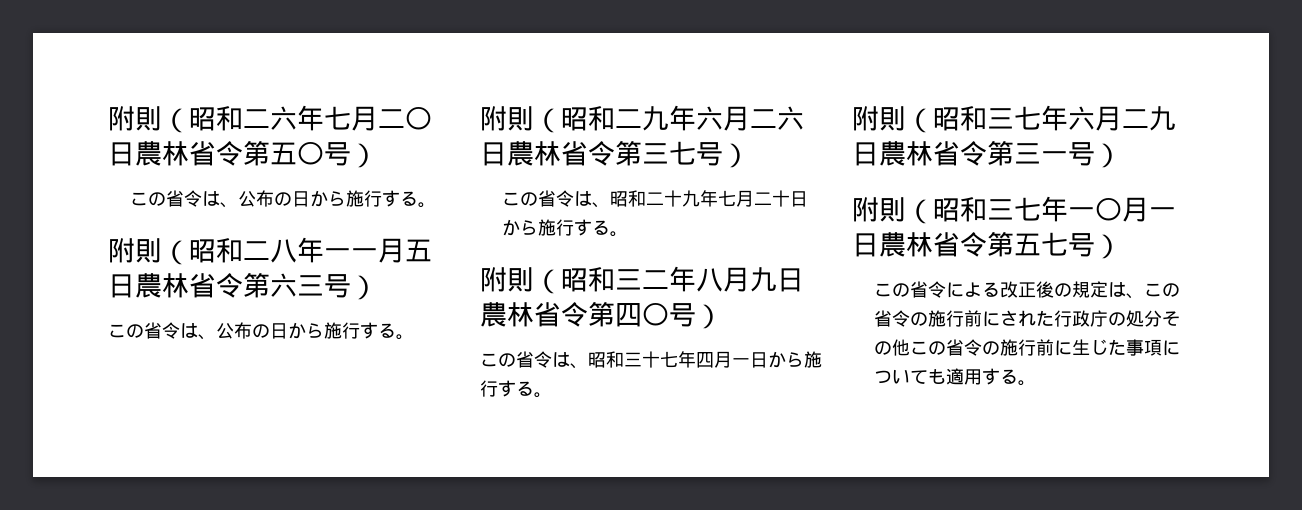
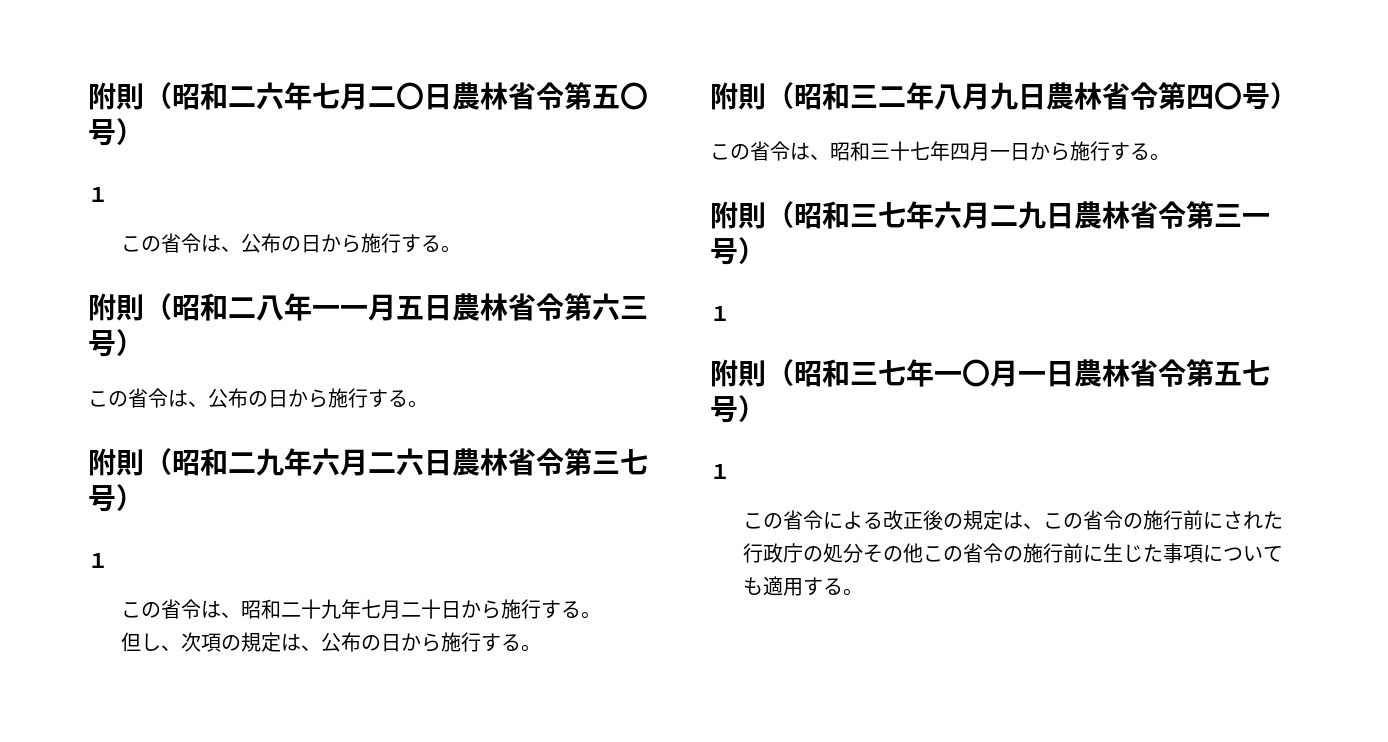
  附則（昭和二六年七月二〇日農林省令第五〇号）
+ １
  附則（昭和二九年六月二六日農林省令第三七号）
+ １
+ 但し、次項の規定は、公布の日から施行する。
  附則（昭和三七年六月二九日農林省令第三一号）
+ １
  附則（昭和三七年一〇月一日農林省令第五七号）
+ １

